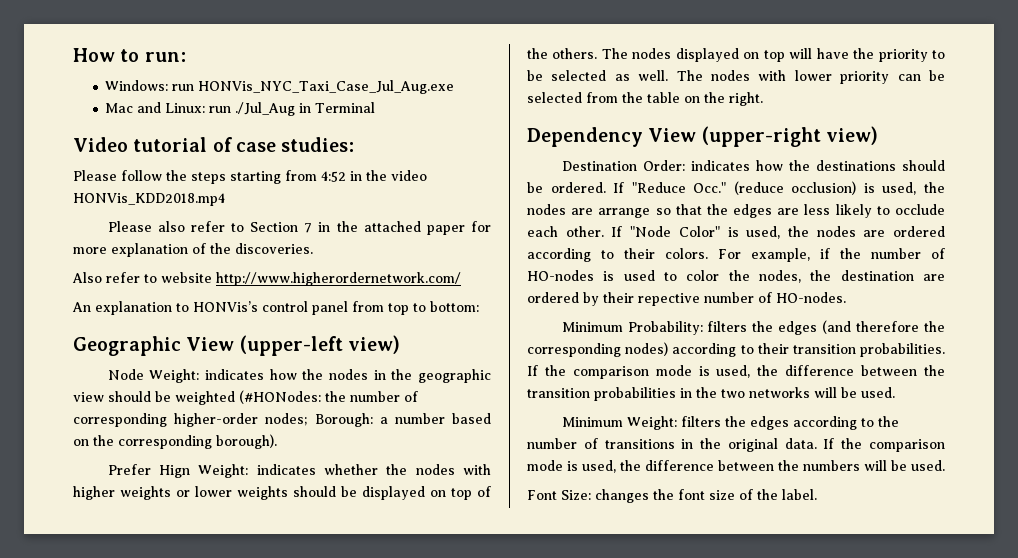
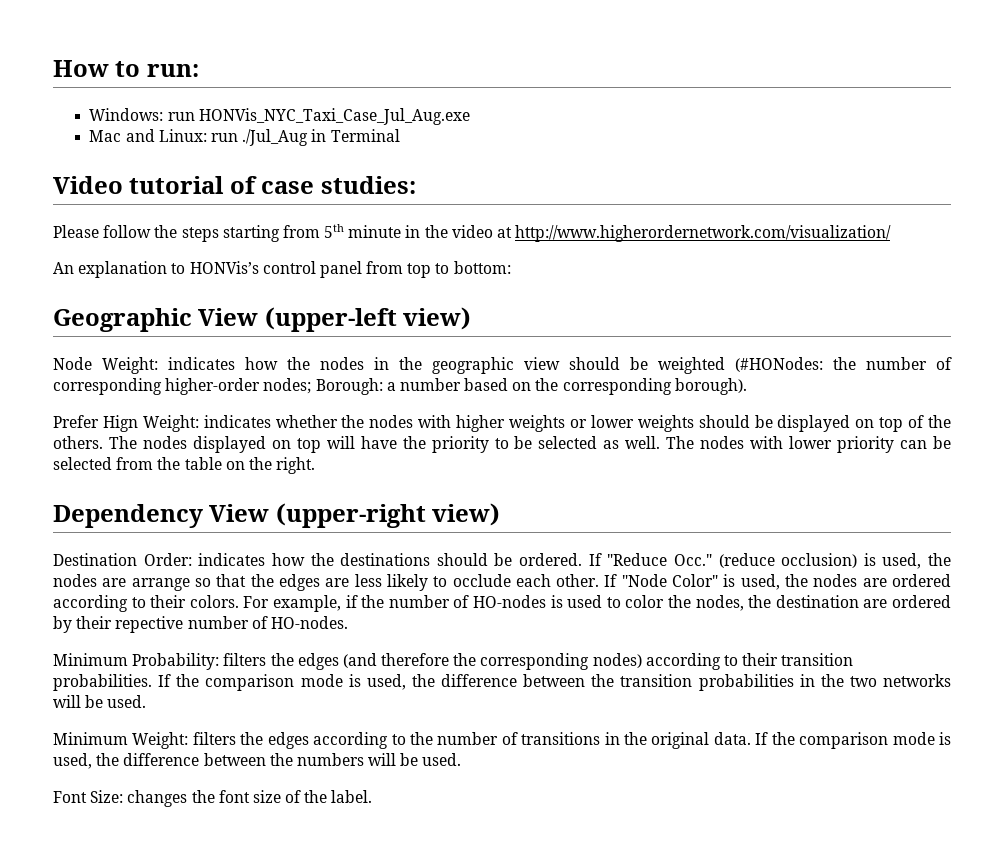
- Please follow the steps starting from 4:52 in the video HONVis_KDD2018.mp4
- Please also refer to Section 7 in the attached paper for more explanation of the discoveries.
- Also refer to website http://www.higherordernetwork.com/
+ Please follow the steps starting from 5th minute in the video at http://www.higherordernetwork.com/visualization/

